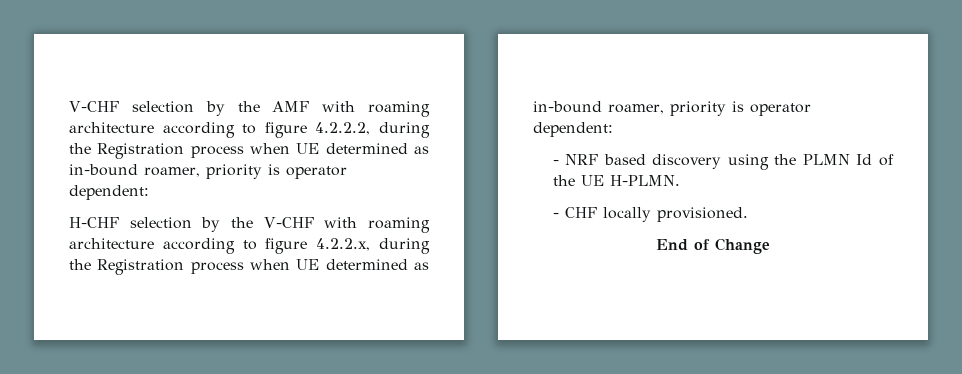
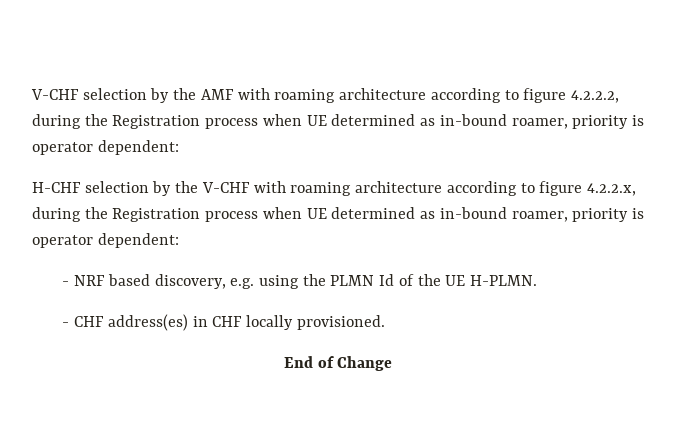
- - NRF based discovery using the PLMN Id of the UE H-PLMN.
+ - NRF based discovery, e.g. using the PLMN Id of the UE H-PLMN.
- - CHF locally provisioned.
+ - CHF address(es) in CHF locally provisioned.

